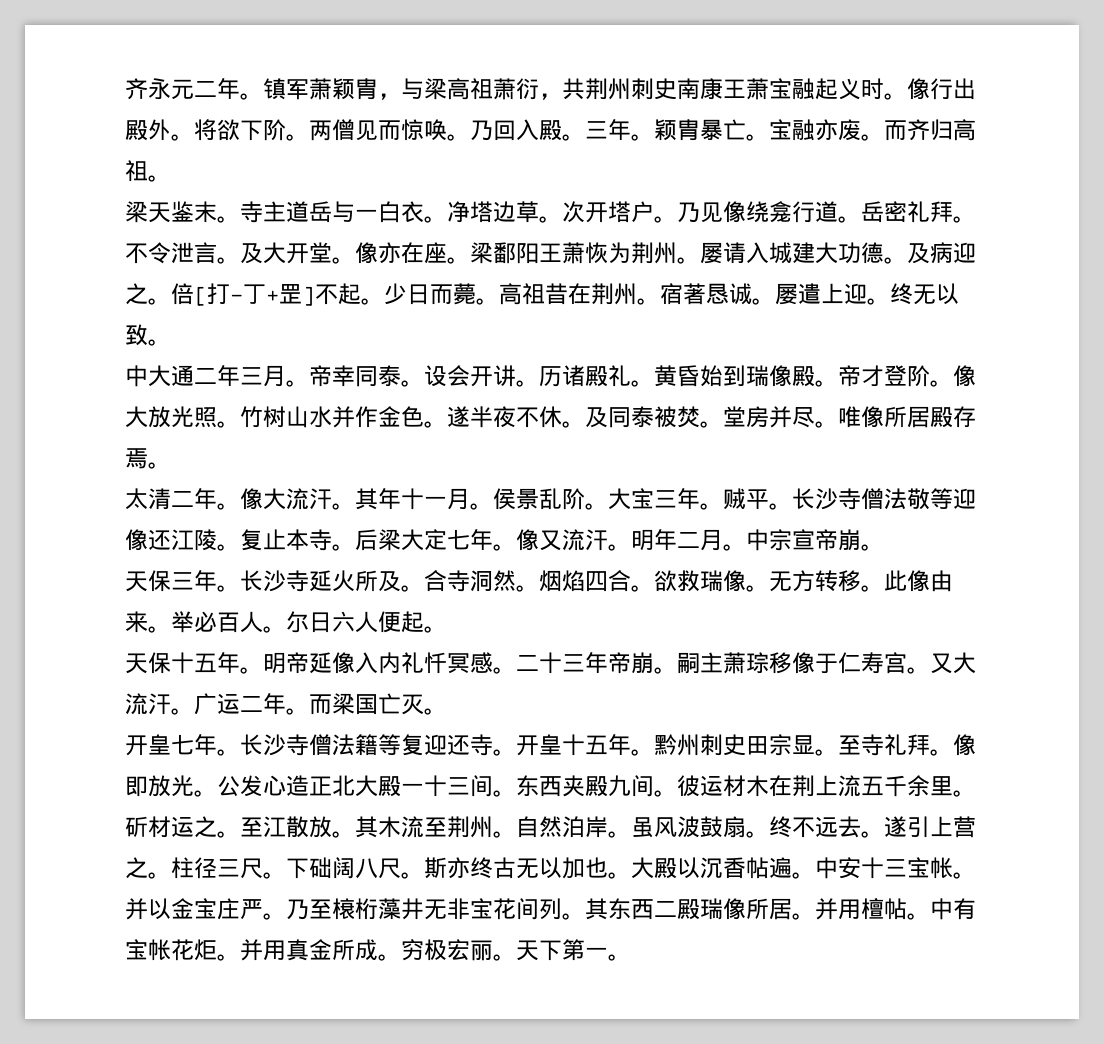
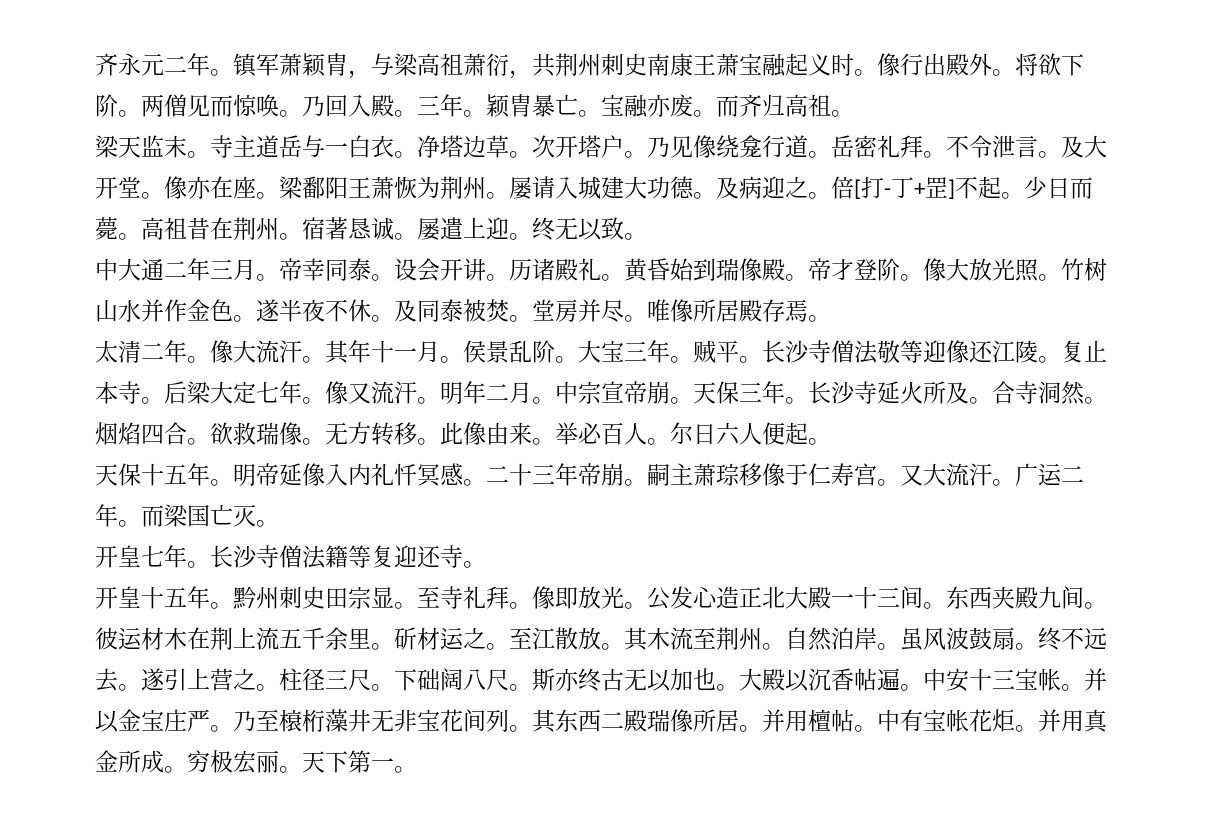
- 梁天鉴末。
+ 梁天监末。
- 中宗宣帝崩。
- 天保三年。
+ 中宗宣帝崩。天保三年。
- 长沙寺僧法籍等复迎还寺。开皇十五年。
+ 长沙寺僧法籍等复迎还寺。
+ 开皇十五年。

